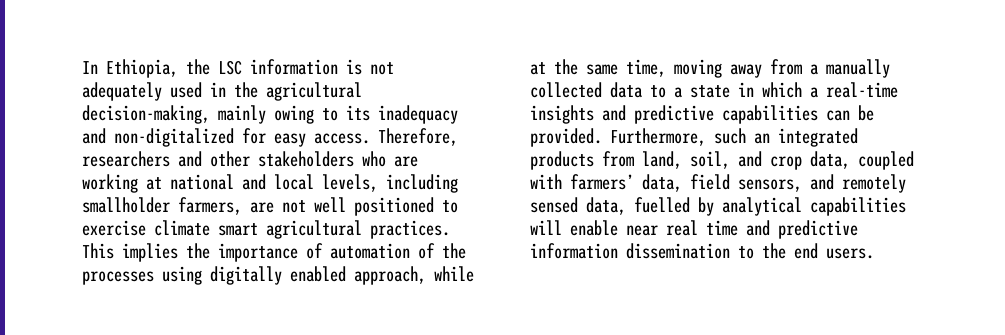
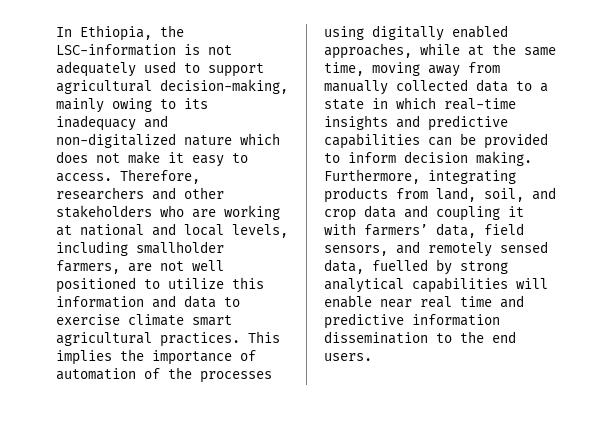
- In Ethiopia, the LSC information is not adequately used in the agricultural decision-making, mainly owing to its inadequacy and non-digitalized for easy access.
+ In Ethiopia, the LSC-information is not adequately used to support agricultural decision-making, mainly owing to its inadequacy and non-digitalized nature which does not make it easy to access.
- Therefore, researchers and other stakeholders who are working at national and local levels, including smallholder farmers, are not well positioned to exercise climate smart agricultural practices.
+ Therefore, researchers and other stakeholders who are working at national and local levels, including smallholder farmers, are not well positioned to utilize this information and data to exercise climate smart agricultural practices.
- This implies the importance of automation of the processes using digitally enabled approach, while at the same time, moving away from a manually collected data to a state in which a real-time insights and predictive capabilities can be provided. Furthermore, such an integrated products from land, soil, and crop data, coupled with farmers’ data, field sensors, and remotely sensed data, fuelled by analytical capabilities will enable near real time and predictive information dissemination to the end users.
+ This implies the importance of automation of the processes using digitally enabled approaches, while at the same time, moving away from manually collected data to a state in which real-time insights and predictive capabilities can be provided to inform decision making. Furthermore, integrating products from land, soil, and crop data and coupling it with farmers’ data, field sensors, and remotely sensed data, fuelled by strong analytical capabilities will enable near real time and predictive information dissemination to the end users.

